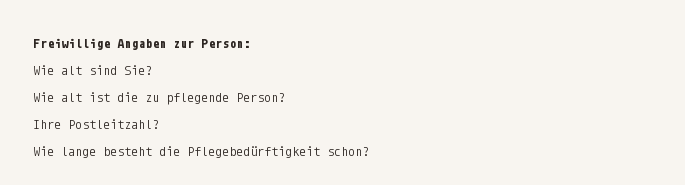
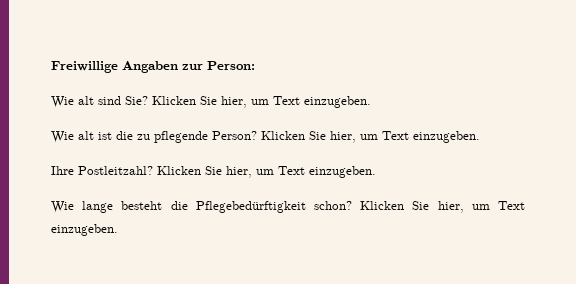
- Wie alt sind Sie?
+ Wie alt sind Sie? Klicken Sie hier, um Text einzugeben.
- Wie alt ist die zu pflegende Person?
- Ihre Postleitzahl?
+ Wie alt ist die zu pflegende Person? Klicken Sie hier, um Text einzugeben.
+ Ihre Postleitzahl? Klicken Sie hier, um Text einzugeben.
- Wie lange besteht die Pflegebedürftigkeit schon?
+ Wie lange besteht die Pflegebedürftigkeit schon? Klicken Sie hier, um Text einzugeben.

